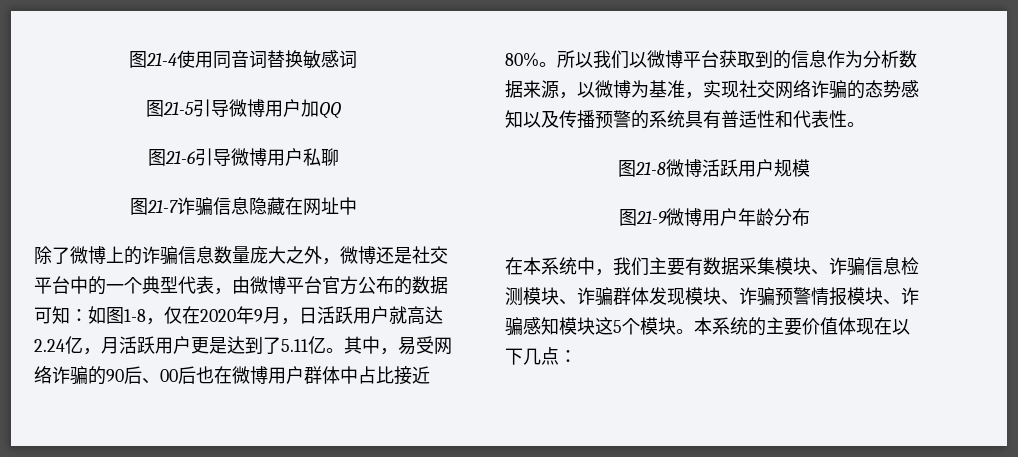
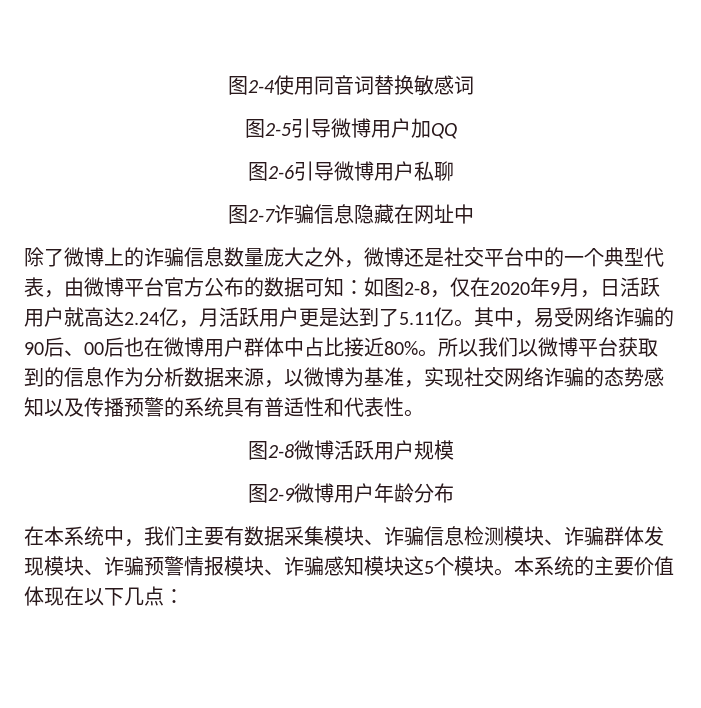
- 图21-4使用同音词替换敏感词
+ 图2-4使用同音词替换敏感词
- 图21-5引导微博用户加QQ
+ 图2-5引导微博用户加QQ
- 图21-6引导微博用户私聊
+ 图2-6引导微博用户私聊
- 图21-7诈骗信息隐藏在网址中
+ 图2-7诈骗信息隐藏在网址中
- 除了微博上的诈骗信息数量庞大之外，微博还是社交平台中的一个典型代表，由微博平台官方公布的数据可知：如图1-8，仅在2020年9月，日活跃用户就高达2.24亿，月活跃用户更是达到了5.11亿。
+ 除了微博上的诈骗信息数量庞大之外，微博还是社交平台中的一个典型代表，由微博平台官方公布的数据可知：如图2-8，仅在2020年9月，日活跃用户就高达2.24亿，月活跃用户更是达到了5.11亿。
- 图21-8微博活跃用户规模
+ 图2-8微博活跃用户规模
- 图21-9微博用户年龄分布
+ 图2-9微博用户年龄分布

